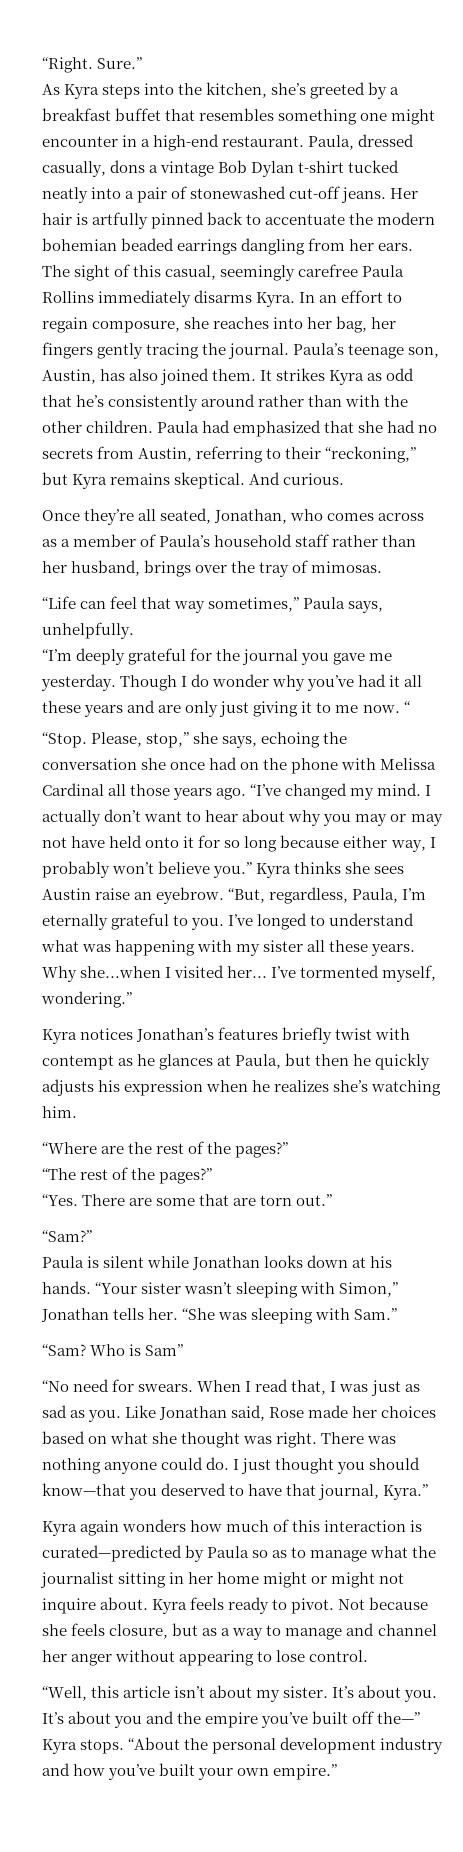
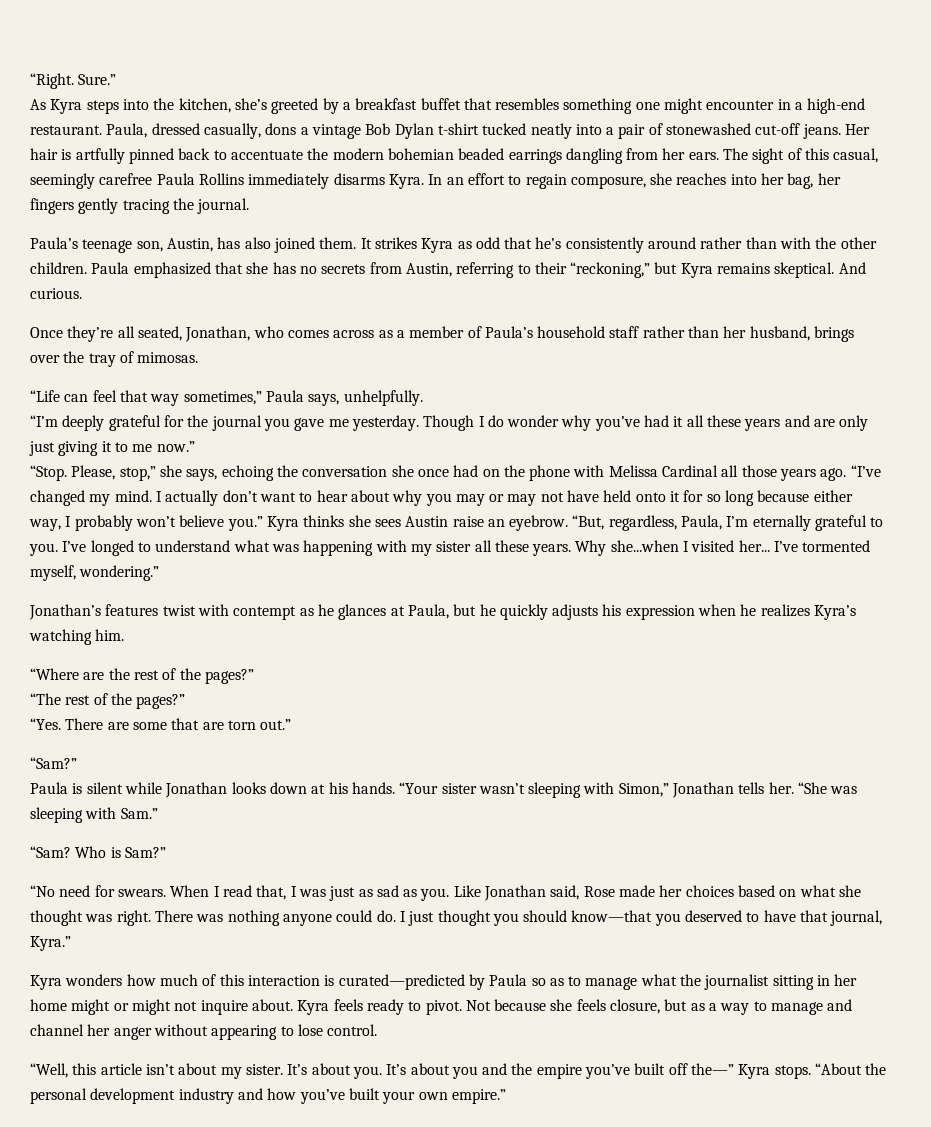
- In an effort to regain composure, she reaches into her bag, her fingers gently tracing the journal. Paula’s teenage son, Austin, has also joined them.
+ In an effort to regain composure, she reaches into her bag, her fingers gently tracing the journal.
+ Paula’s teenage son, Austin, has also joined them.
- Paula had emphasized that she had no secrets from Austin, referring to their “reckoning,” but Kyra remains skeptical.
+ Paula emphasized that she has no secrets from Austin, referring to their “reckoning,” but Kyra remains skeptical.
- Though I do wonder why you’ve had it all these years and are only just giving it to me now. “
+ Though I do wonder why you’ve had it all these years and are only just giving it to me now.”
- Kyra notices Jonathan’s features briefly twist with contempt as he glances at Paula, but then he quickly adjusts his expression when he realizes she’s watching him.
+ Jonathan’s features twist with contempt as he glances at Paula, but he quickly adjusts his expression when he realizes Kyra’s watching him.
- Who is Sam”
+ Who is Sam?”
- Kyra again wonders how much of this interaction is curated—predicted by Paula so as to manage what the journalist sitting in her home might or might not inquire about.
+ Kyra wonders how much of this interaction is curated—predicted by Paula so as to manage what the journalist sitting in her home might or might not inquire about.

